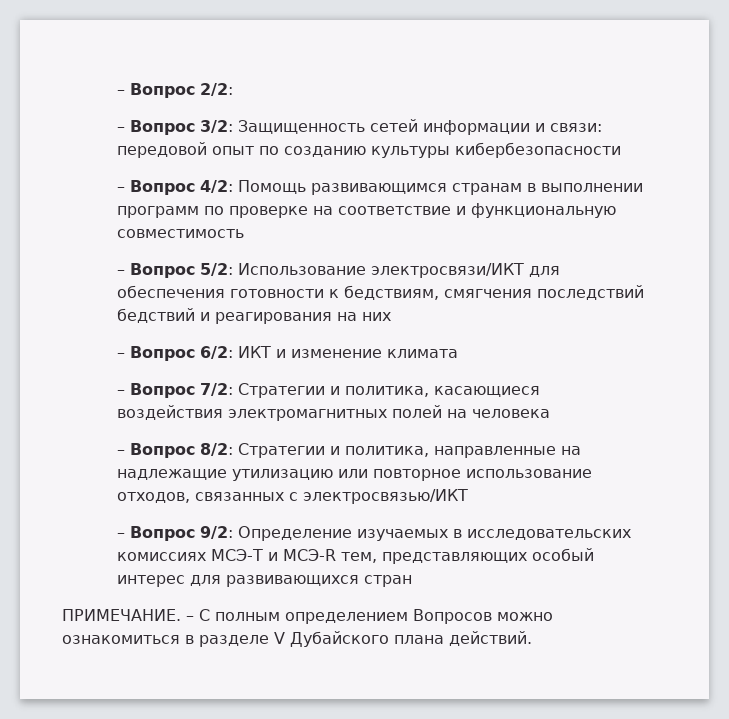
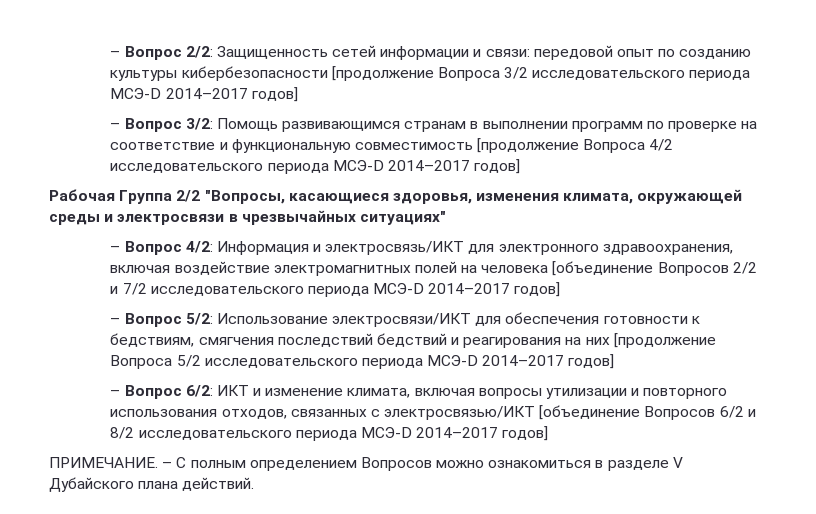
- – Вопрос 2/2:
- – Вопрос 3/2: Защищенность сетей информации и связи: передовой опыт по созданию культуры кибербезопасности
- – Вопрос 4/2: Помощь развивающимся странам в выполнении программ по проверке на соответствие и функциональную совместимость
+ – Вопрос 2/2: Защищенность сетей информации и связи: передовой опыт по созданию культуры кибербезопасности [продолжение Вопроса 3/2 исследовательского периода МСЭ-D 2014–2017 годов]
+ – Вопрос 3/2: Помощь развивающимся странам в выполнении программ по проверке на соответствие и функциональную совместимость [продолжение Вопроса 4/2 исследовательского периода МСЭ-D 2014–2017 годов]
+ Рабочая Группа 2/2 "Вопросы, касающиеся здоровья, изменения климата, окружающей среды и электросвязи в чрезвычайных ситуациях"
+ – Вопрос 4/2: Информация и электросвязь/ИКТ для электронного здравоохранения, включая воздействие электромагнитных полей на человека [объединение Вопросов 2/2 и 7/2 исследовательского периода МСЭ-D 2014–2017 годов]
- – Вопрос 5/2: Использование электросвязи/ИКТ для обеспечения готовности к бедствиям, смягчения последствий бедствий и реагирования на них
+ – Вопрос 5/2: Использование электросвязи/ИКТ для обеспечения готовности к бедствиям, смягчения последствий бедствий и реагирования на них [продолжение Вопроса 5/2 исследовательского периода МСЭ-D 2014–2017 годов]
- – Вопрос 6/2: ИКТ и изменение климата
- – Вопрос 7/2: Стратегии и политика, касающиеся воздействия электромагнитных полей на человека
- – Вопрос 8/2: Стратегии и политика, направленные на надлежащие утилизацию или повторное использование отходов, связанных с электросвязью/ИКТ
- – Вопрос 9/2: Определение изучаемых в исследовательских комиссиях МСЭ-Т и МСЭ-R тем, представляющих особый интерес для развивающихся стран
+ – Вопрос 6/2: ИКТ и изменение климата, включая вопросы утилизации и повторного использования отходов, связанных с электросвязью/ИКТ [объединение Вопросов 6/2 и 8/2 исследовательского периода МСЭ-D 2014–2017 годов]

